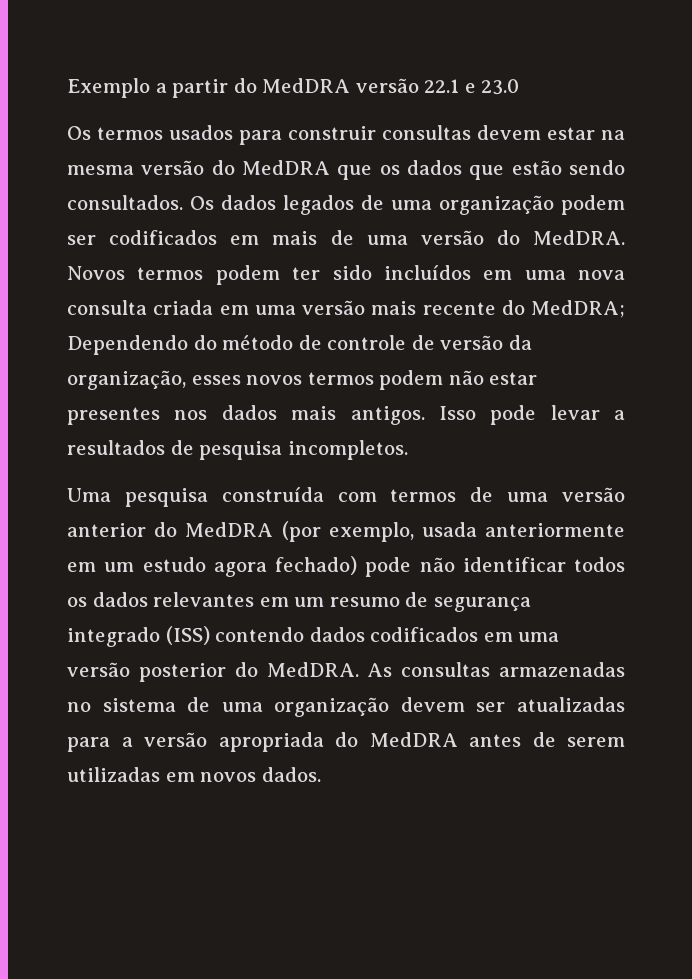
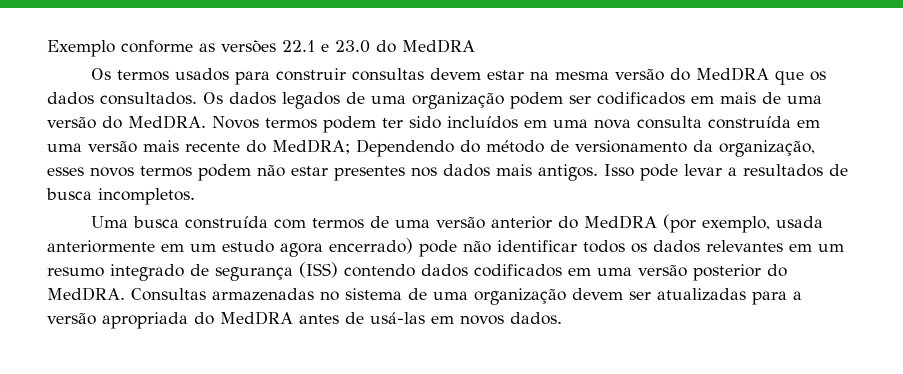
- Exemplo a partir do MedDRA versão 22.1 e 23.0
+ Exemplo conforme as versões 22.1 e 23.0 do MedDRA
- Os termos usados para construir consultas devem estar na mesma versão do MedDRA que os dados que estão sendo consultados.
+ Os termos usados para construir consultas devem estar na mesma versão do MedDRA que os dados consultados.
- Novos termos podem ter sido incluídos em uma nova consulta criada em uma versão mais recente do MedDRA; Dependendo do método de controle de versão da organização, esses novos termos podem não estar presentes nos dados mais antigos.
+ Novos termos podem ter sido incluídos em uma nova consulta construída em uma versão mais recente do MedDRA; Dependendo do método de versionamento da organização, esses novos termos podem não estar presentes nos dados mais antigos.
- Isso pode levar a resultados de pesquisa incompletos.
+ Isso pode levar a resultados de busca incompletos.
- Uma pesquisa construída com termos de uma versão anterior do MedDRA (por exemplo, usada anteriormente em um estudo agora fechado) pode não identificar todos os dados relevantes em um resumo de segurança integrado (ISS) contendo dados codificados em uma versão posterior do MedDRA.
+ Uma busca construída com termos de uma versão anterior do MedDRA (por exemplo, usada anteriormente em um estudo agora encerrado) pode não identificar todos os dados relevantes em um resumo integrado de segurança (ISS) contendo dados codificados em uma versão posterior do MedDRA.
- As consultas armazenadas no sistema de uma organização devem ser atualizadas para a versão apropriada do MedDRA antes de serem utilizadas em novos dados.
+ Consultas armazenadas no sistema de uma organização devem ser atualizadas para a versão apropriada do MedDRA antes de usá-las em novos dados.

